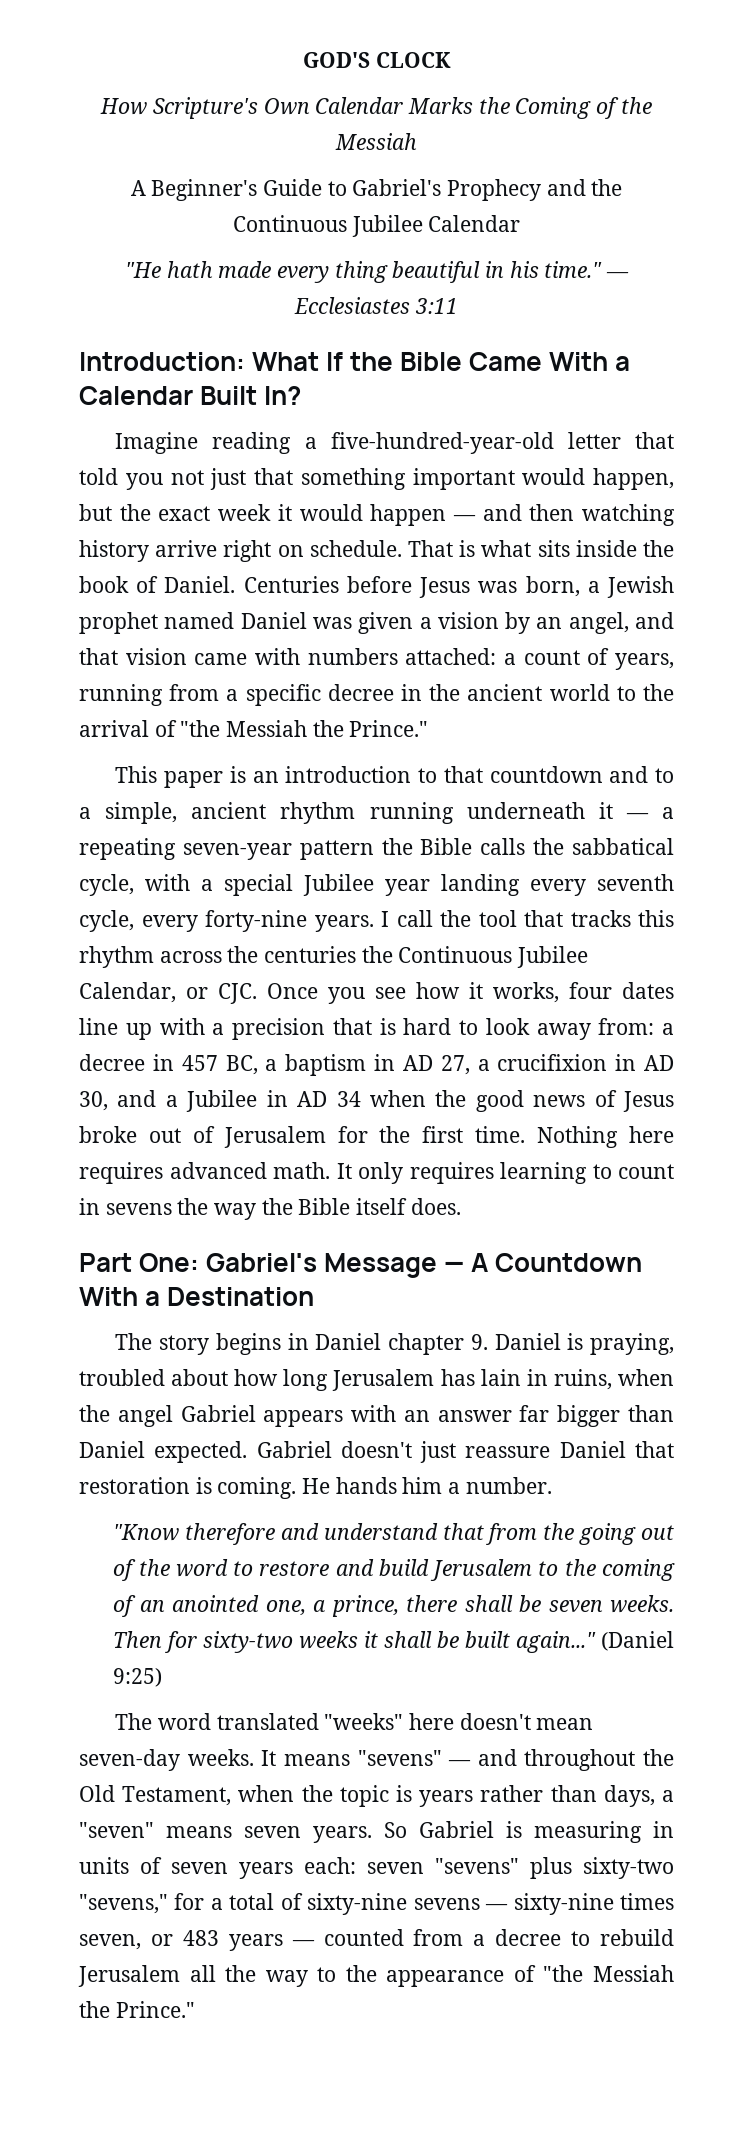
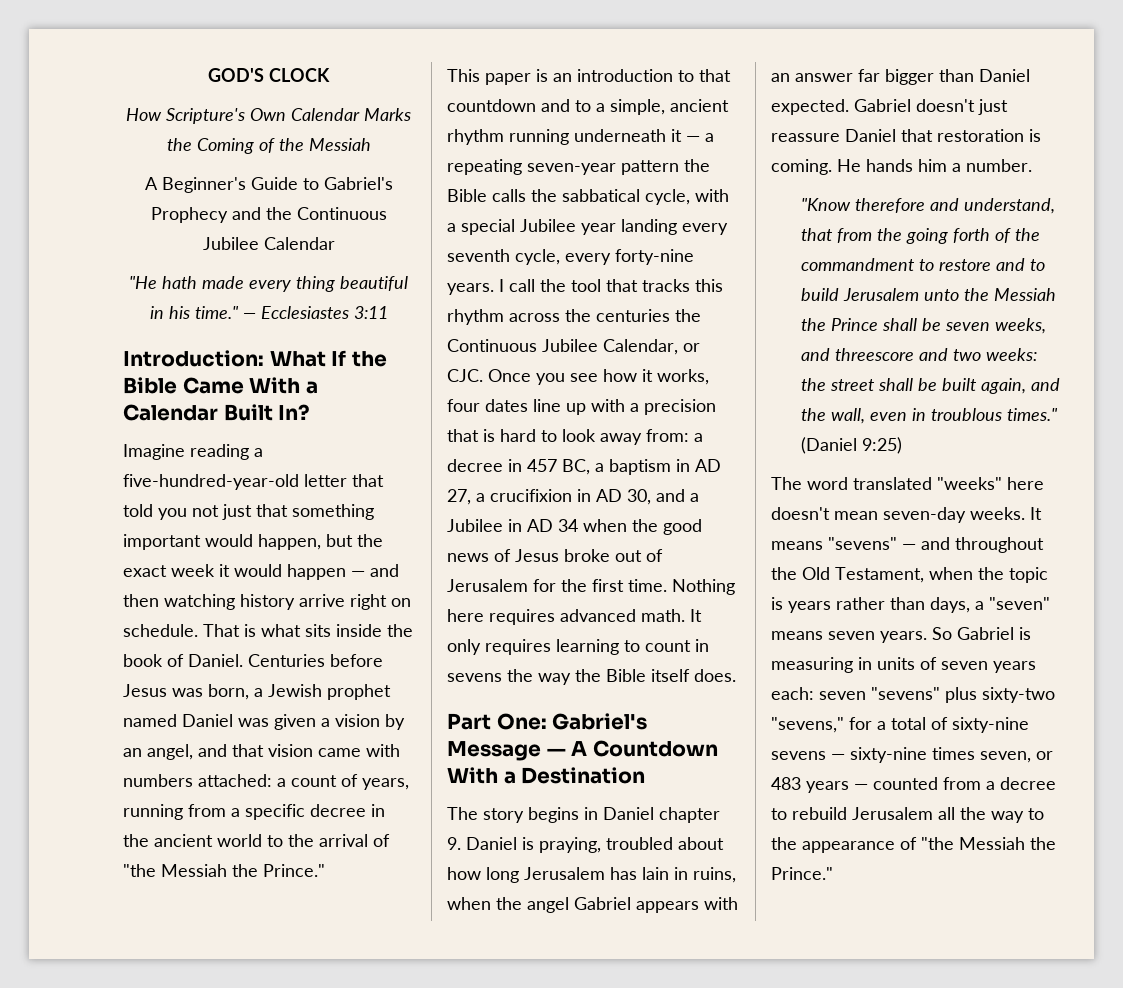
- "Know therefore and understand that from the going out of the word to restore and build Jerusalem to the coming of an anointed one, a prince, there shall be seven weeks. Then for sixty-two weeks it shall be built again..."
+ "Know therefore and understand, that from the going forth of the commandment to restore and to build Jerusalem unto the Messiah the Prince shall be seven weeks, and threescore and two weeks: the street shall be built again, and the wall, even in troublous times."

